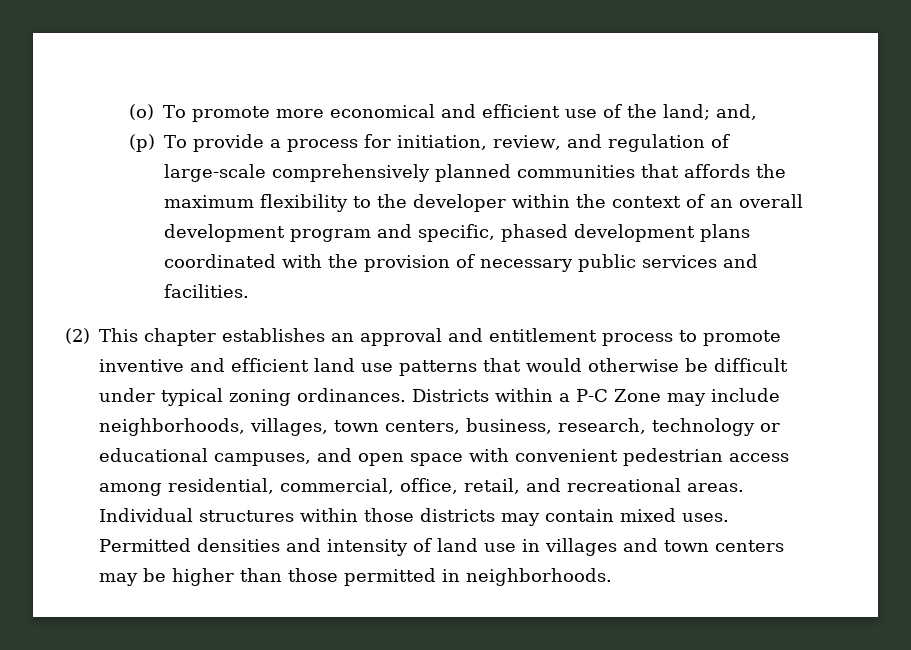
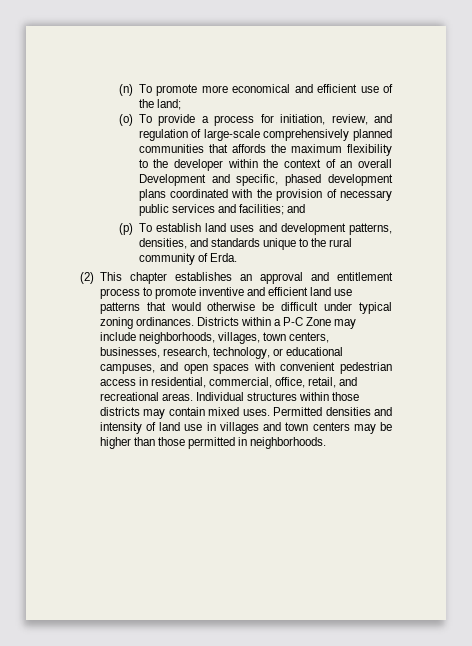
- (o) To promote more economical and efficient use of the land; and,
- (p) To provide a process for initiation, review, and regulation of large-scale comprehensively planned communities that affords the maximum flexibility to the developer within the context of an overall development program and specific, phased development plans coordinated with the provision of necessary public services and facilities.
+ (n) To promote more economical and efficient use of the land;
+ (o) To provide a process for initiation, review, and regulation of large-scale comprehensively planned communities that affords the maximum flexibility to the developer within the context of an overall Development and specific, phased development plans coordinated with the provision of necessary public services and facilities; and
+ (p) To establish land uses and development patterns, densities, and standards unique to the rural community of Erda.
- Districts within a P-C Zone may include neighborhoods, villages, town centers, business, research, technology or educational campuses, and open space with convenient pedestrian access among residential, commercial, office, retail, and recreational areas.
+ Districts within a P-C Zone may include neighborhoods, villages, town centers, businesses, research, technology, or educational campuses, and open spaces with convenient pedestrian access in residential, commercial, office, retail, and recreational areas.

